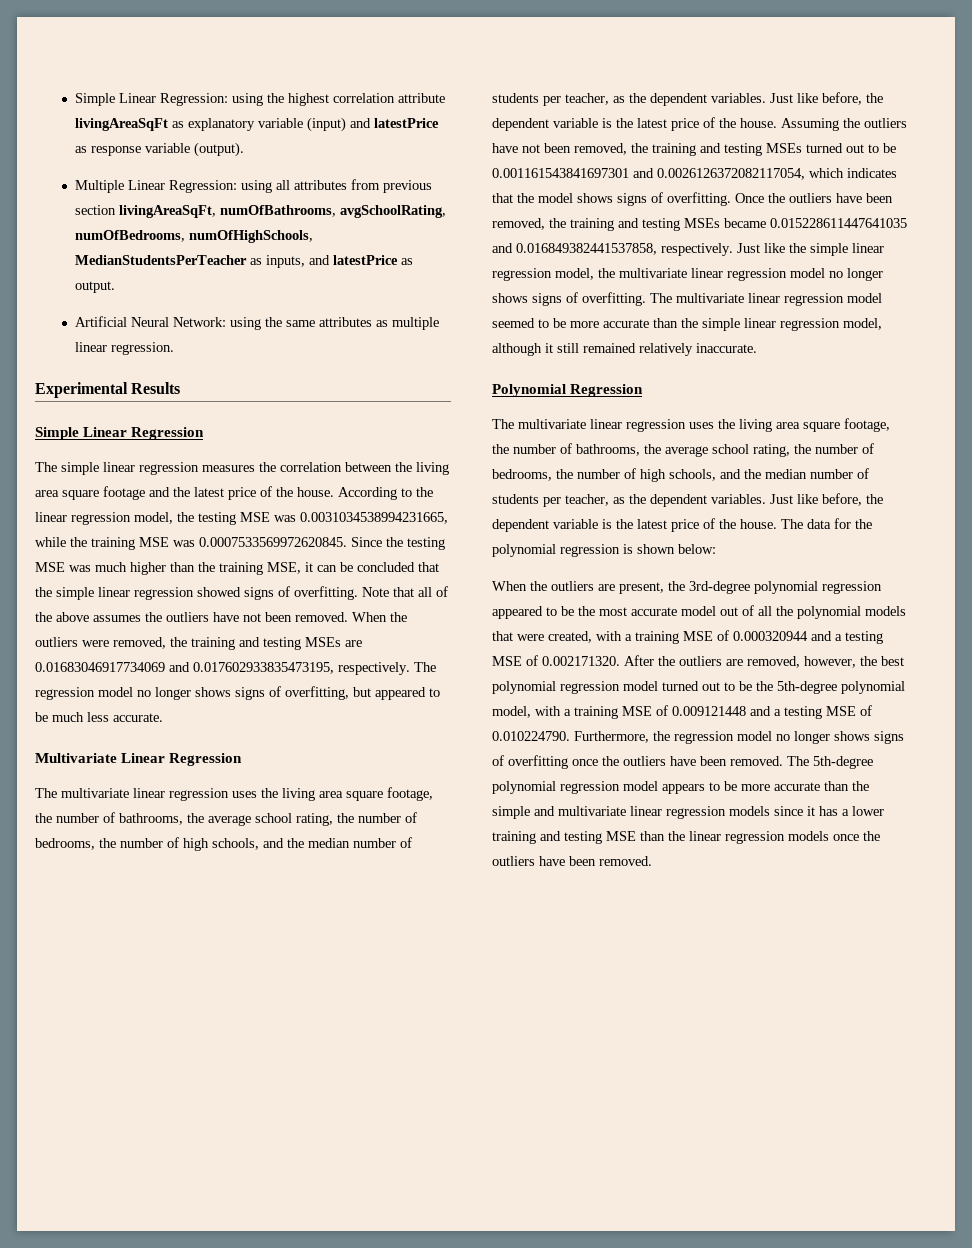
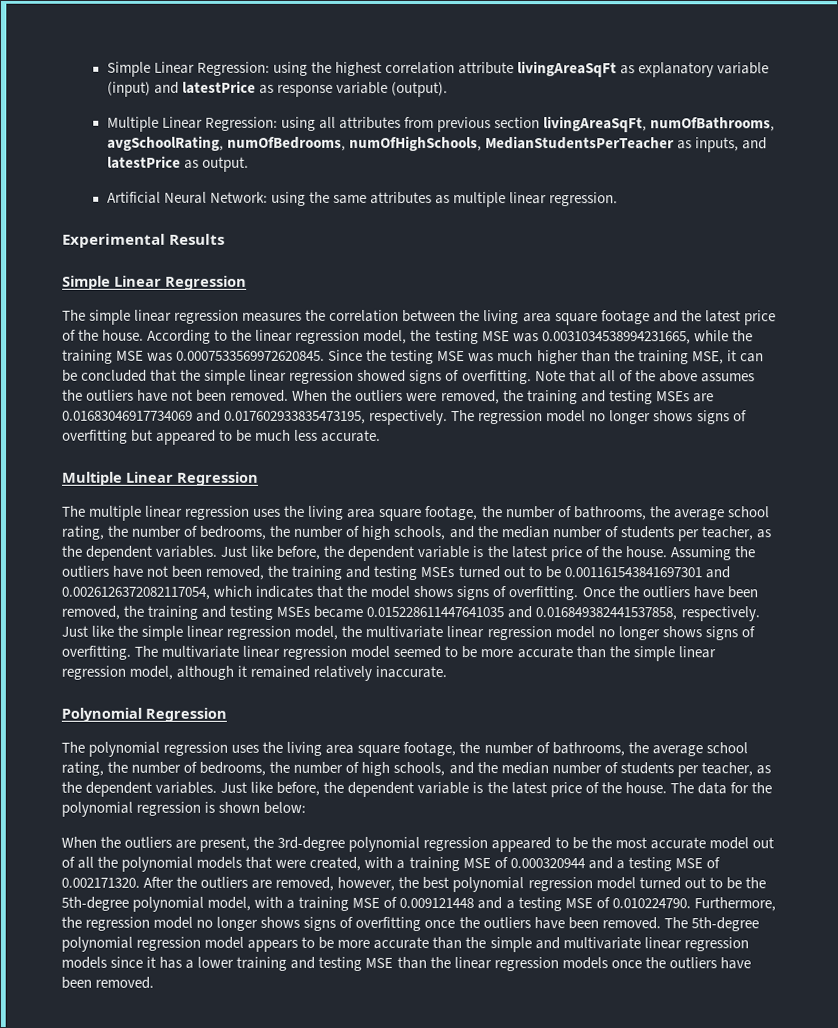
- The regression model no longer shows signs of overfitting, but appeared to be much less accurate.
+ The regression model no longer shows signs of overfitting but appeared to be much less accurate.
- Multivariate Linear Regression
- The multivariate linear regression uses the living area square footage, the number of bathrooms, the average school rating, the number of bedrooms, the number of high schools, and the median number of students per teacher, as the dependent variables.
+ Multiple Linear Regression
+ The multiple linear regression uses the living area square footage, the number of bathrooms, the average school rating, the number of bedrooms, the number of high schools, and the median number of students per teacher, as the dependent variables.
- The multivariate linear regression model seemed to be more accurate than the simple linear regression model, although it still remained relatively inaccurate.
+ The multivariate linear regression model seemed to be more accurate than the simple linear regression model, although it remained relatively inaccurate.
  Polynomial Regression
- The multivariate linear regression uses the living area square footage, the number of bathrooms, the average school rating, the number of bedrooms, the number of high schools, and the median number of students per teacher, as the dependent variables.
+ The polynomial regression uses the living area square footage, the number of bathrooms, the average school rating, the number of bedrooms, the number of high schools, and the median number of students per teacher, as the dependent variables.

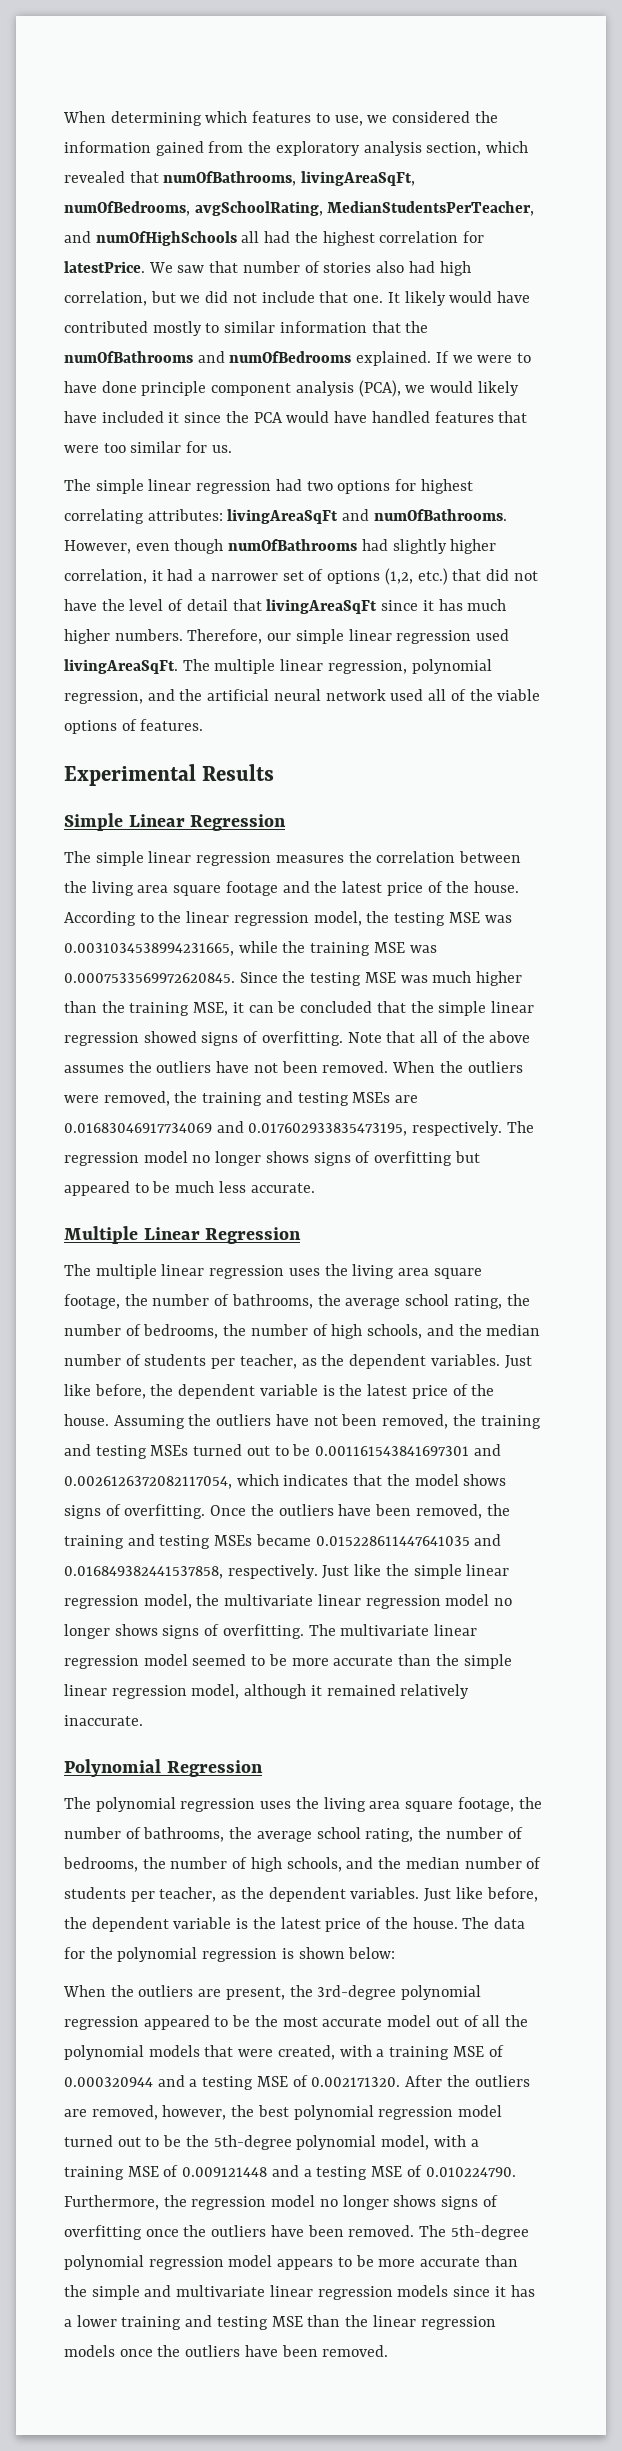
- Simple Linear Regression: using the highest correlation attribute livingAreaSqFt as explanatory variable (input) and latestPrice as response variable (output).
- Multiple Linear Regression: using all attributes from previous section livingAreaSqFt, numOfBathrooms, avgSchoolRating, numOfBedrooms, numOfHighSchools, MedianStudentsPerTeacher as inputs, and latestPrice as output.
- Artificial Neural Network: using the same attributes as multiple linear regression.
+ When determining which features to use, we considered the information gained from the exploratory analysis section, which revealed that numOfBathrooms, livingAreaSqFt, numOfBedrooms, avgSchoolRating, MedianStudentsPerTeacher, and numOfHighSchools all had the highest correlation for latestPrice. We saw that number of stories also had high correlation, but we did not include that one. It likely would have contributed mostly to similar information that the numOfBathrooms and numOfBedrooms explained. If we were to have done principle component analysis (PCA), we would likely have included it since the PCA would have handled features that were too similar for us.
+ The simple linear regression had two options for highest correlating attributes: livingAreaSqFt and numOfBathrooms. However, even though numOfBathrooms had slightly higher correlation, it had a narrower set of options (1,2, etc.) that did not have the level of detail that livingAreaSqFt since it has much higher numbers. Therefore, our simple linear regression used livingAreaSqFt. The multiple linear regression, polynomial regression, and the artificial neural network used all of the viable options of features.

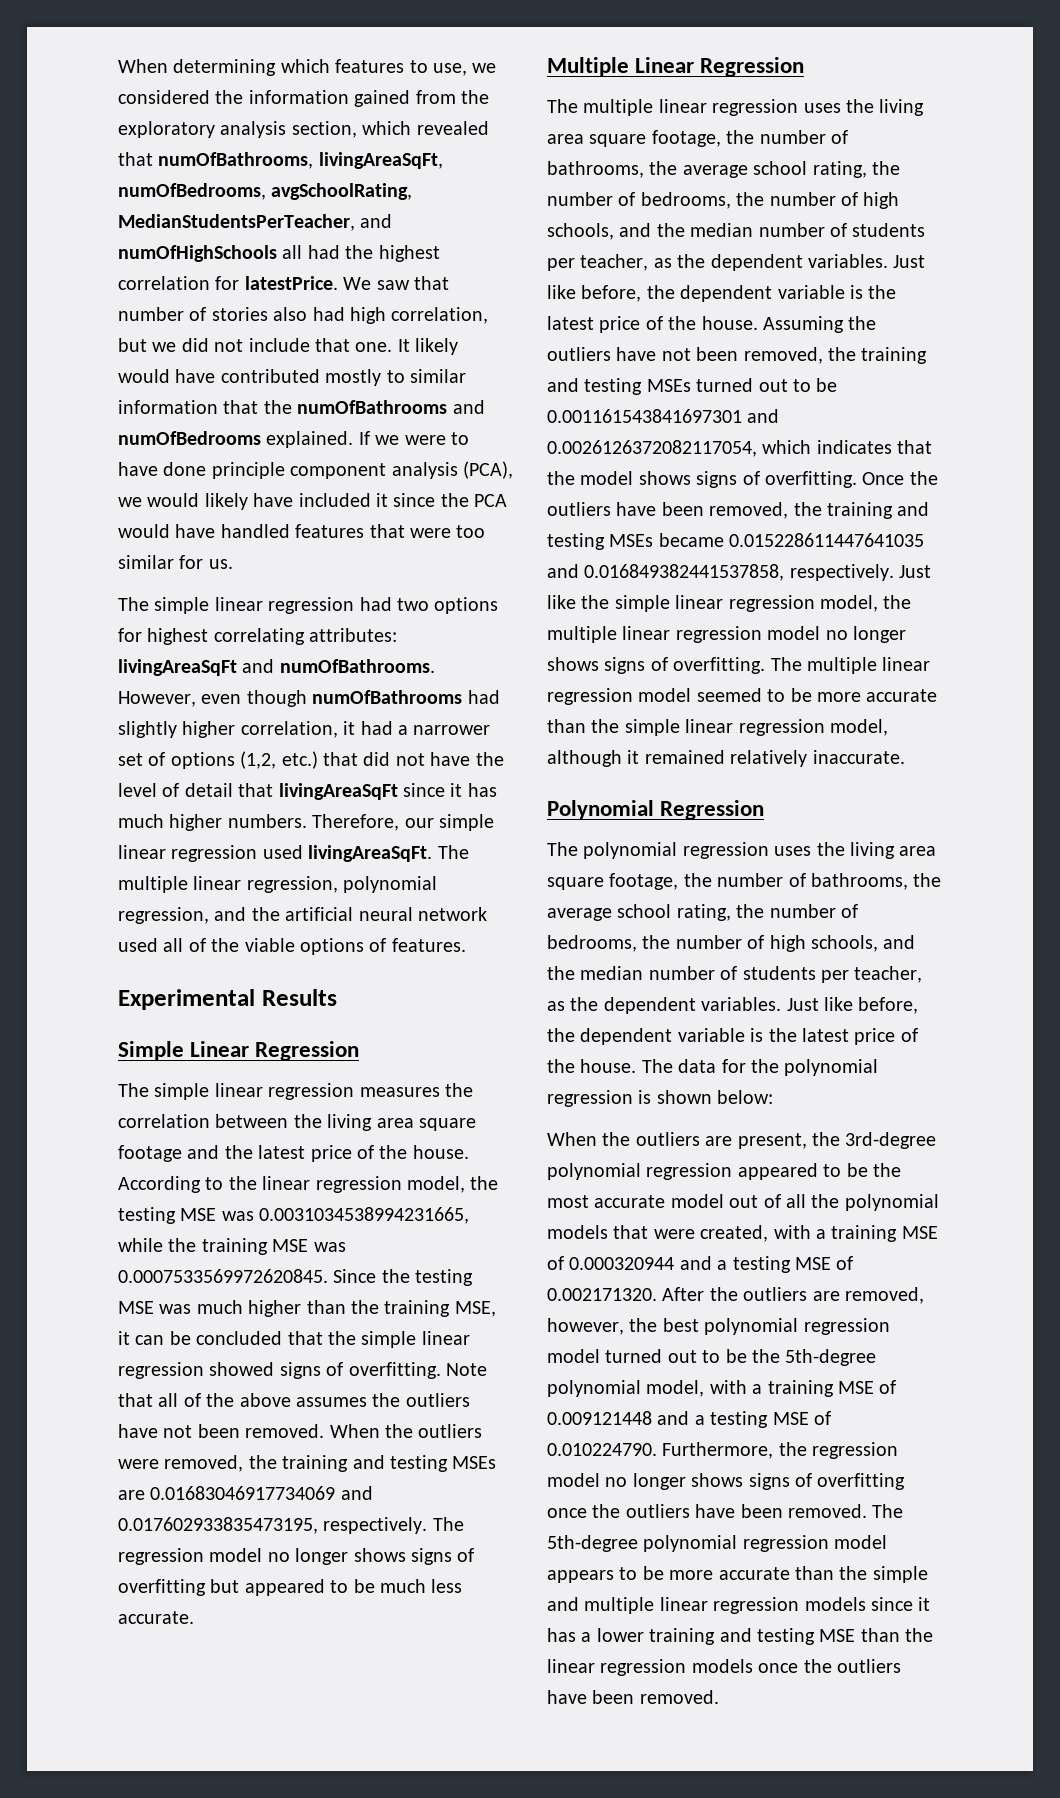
- Just like the simple linear regression model, the multivariate linear regression model no longer shows signs of overfitting.
+ Just like the simple linear regression model, the multiple linear regression model no longer shows signs of overfitting.
- The multivariate linear regression model seemed to be more accurate than the simple linear regression model, although it remained relatively inaccurate.
+ The multiple linear regression model seemed to be more accurate than the simple linear regression model, although it remained relatively inaccurate.
- The 5th-degree polynomial regression model appears to be more accurate than the simple and multivariate linear regression models since it has a lower training and testing MSE than the linear regression models once the outliers have been removed.
+ The 5th-degree polynomial regression model appears to be more accurate than the simple and multiple linear regression models since it has a lower training and testing MSE than the linear regression models once the outliers have been removed.

